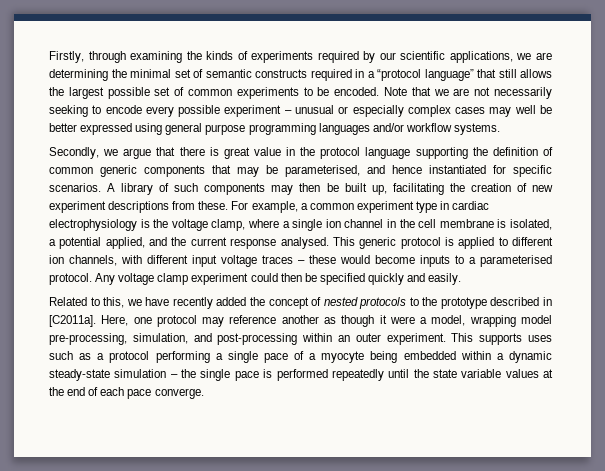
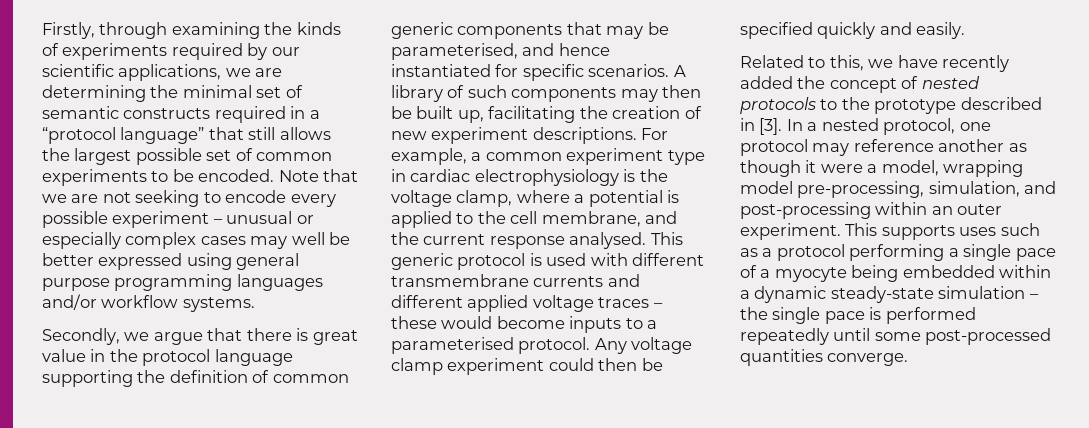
- Note that we are not necessarily seeking to encode every possible experiment – unusual or especially complex cases may well be better expressed using general purpose programming languages and/or workflow systems.
+ Note that we are not seeking to encode every possible experiment – unusual or especially complex cases may well be better expressed using general purpose programming languages and/or workflow systems.
- A library of such components may then be built up, facilitating the creation of new experiment descriptions from these.
+ A library of such components may then be built up, facilitating the creation of new experiment descriptions.
- For example, a common experiment type in cardiac electrophysiology is the voltage clamp, where a single ion channel in the cell membrane is isolated, a potential applied, and the current response analysed.
+ For example, a common experiment type in cardiac electrophysiology is the voltage clamp, where a potential is applied to the cell membrane, and the current response analysed.
- This generic protocol is applied to different ion channels, with different input voltage traces – these would become inputs to a parameterised protocol.
+ This generic protocol is used with different transmembrane currents and different applied voltage traces – these would become inputs to a parameterised protocol.
- Related to this, we have recently added the concept of nested protocols to the prototype described in [C2011a]. Here, one protocol may reference another as though it were a model, wrapping model pre-processing, simulation, and post-processing within an outer experiment.
+ Related to this, we have recently added the concept of nested protocols to the prototype described in [3]. In a nested protocol, one protocol may reference another as though it were a model, wrapping model pre-processing, simulation, and post-processing within an outer experiment.
- This supports uses such as a protocol performing a single pace of a myocyte being embedded within a dynamic steady-state simulation – the single pace is performed repeatedly until the state variable values at the end of each pace converge.
+ This supports uses such as a protocol performing a single pace of a myocyte being embedded within a dynamic steady-state simulation – the single pace is performed repeatedly until some post-processed quantities converge.

